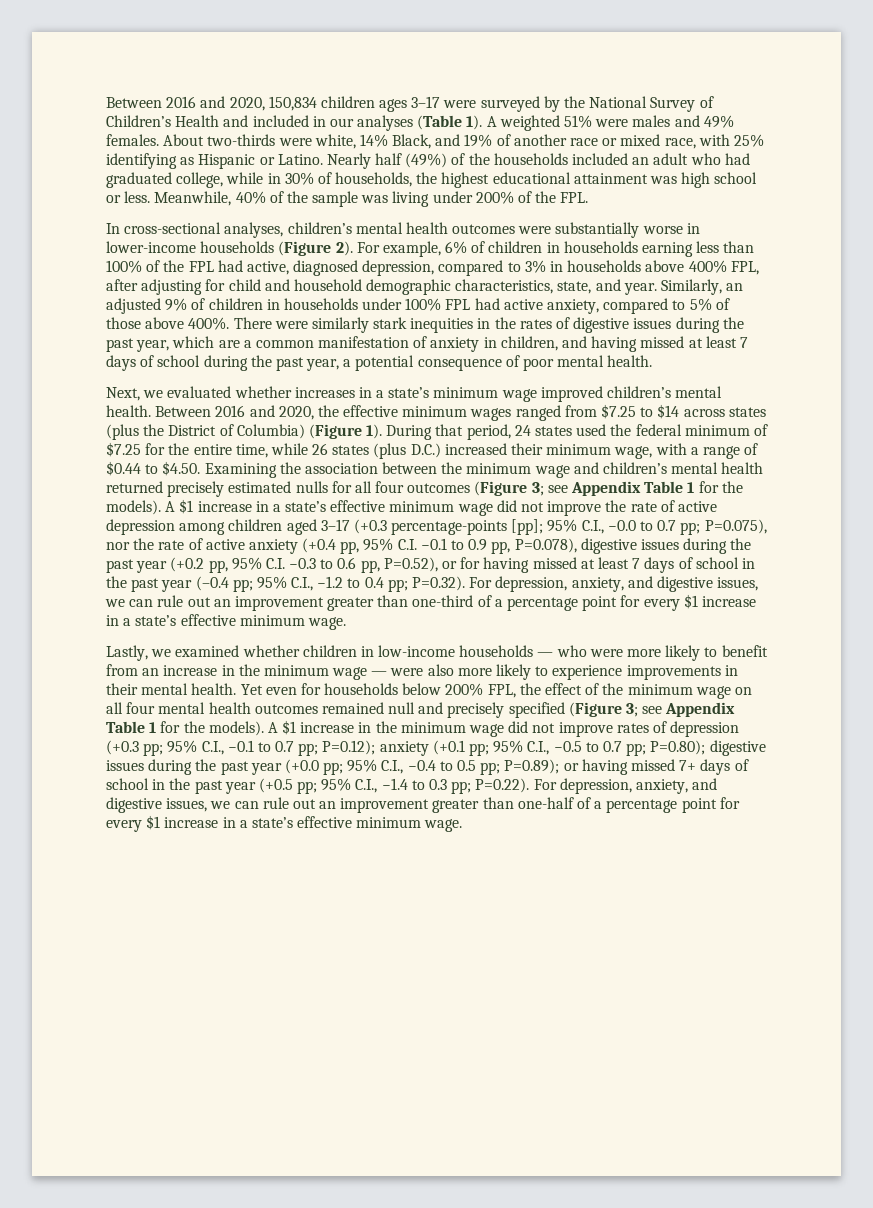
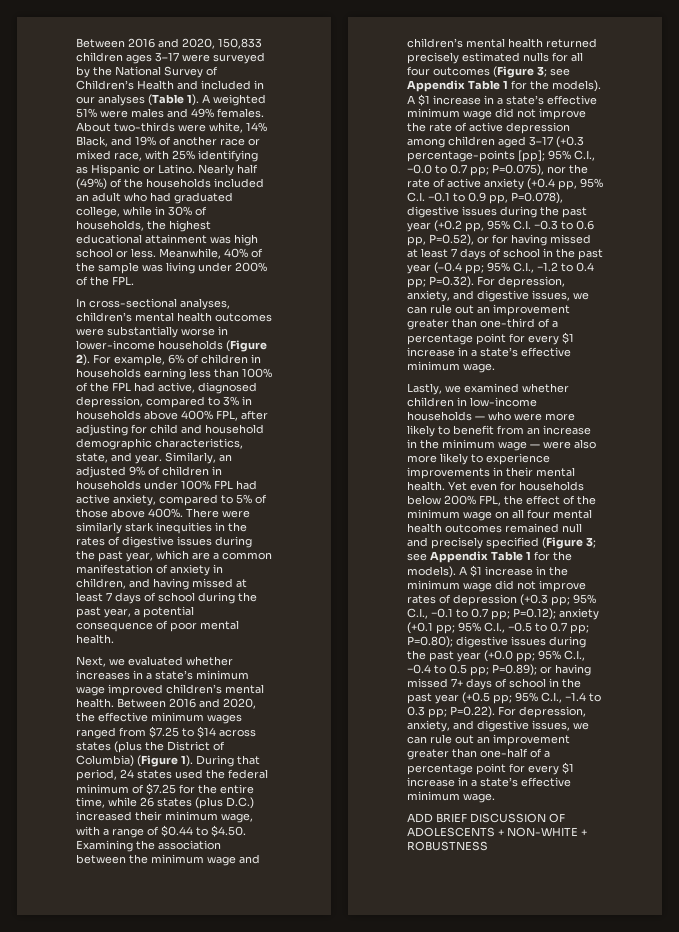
- Between 2016 and 2020, 150,834 children ages 3–17 were surveyed by the National Survey of Children’s Health and included in our analyses (Table 1).
+ Between 2016 and 2020, 150,833 children ages 3–17 were surveyed by the National Survey of Children’s Health and included in our analyses (Table 1).
+ ADD BRIEF DISCUSSION OF ADOLESCENTS + NON-WHITE + ROBUSTNESS

